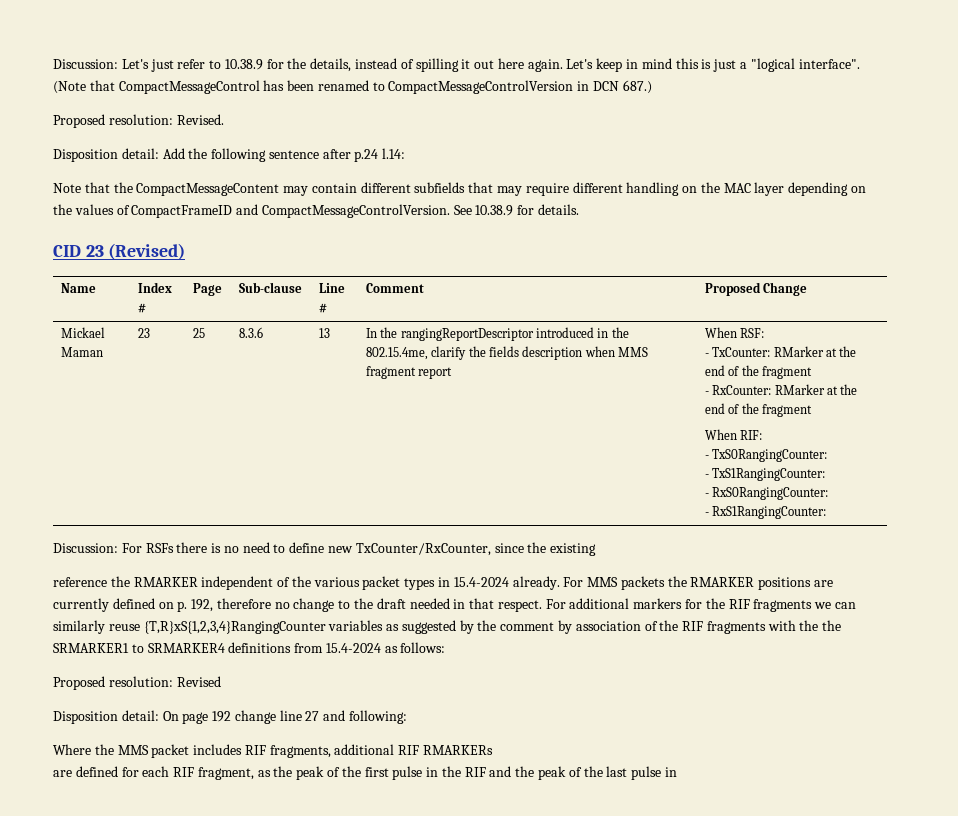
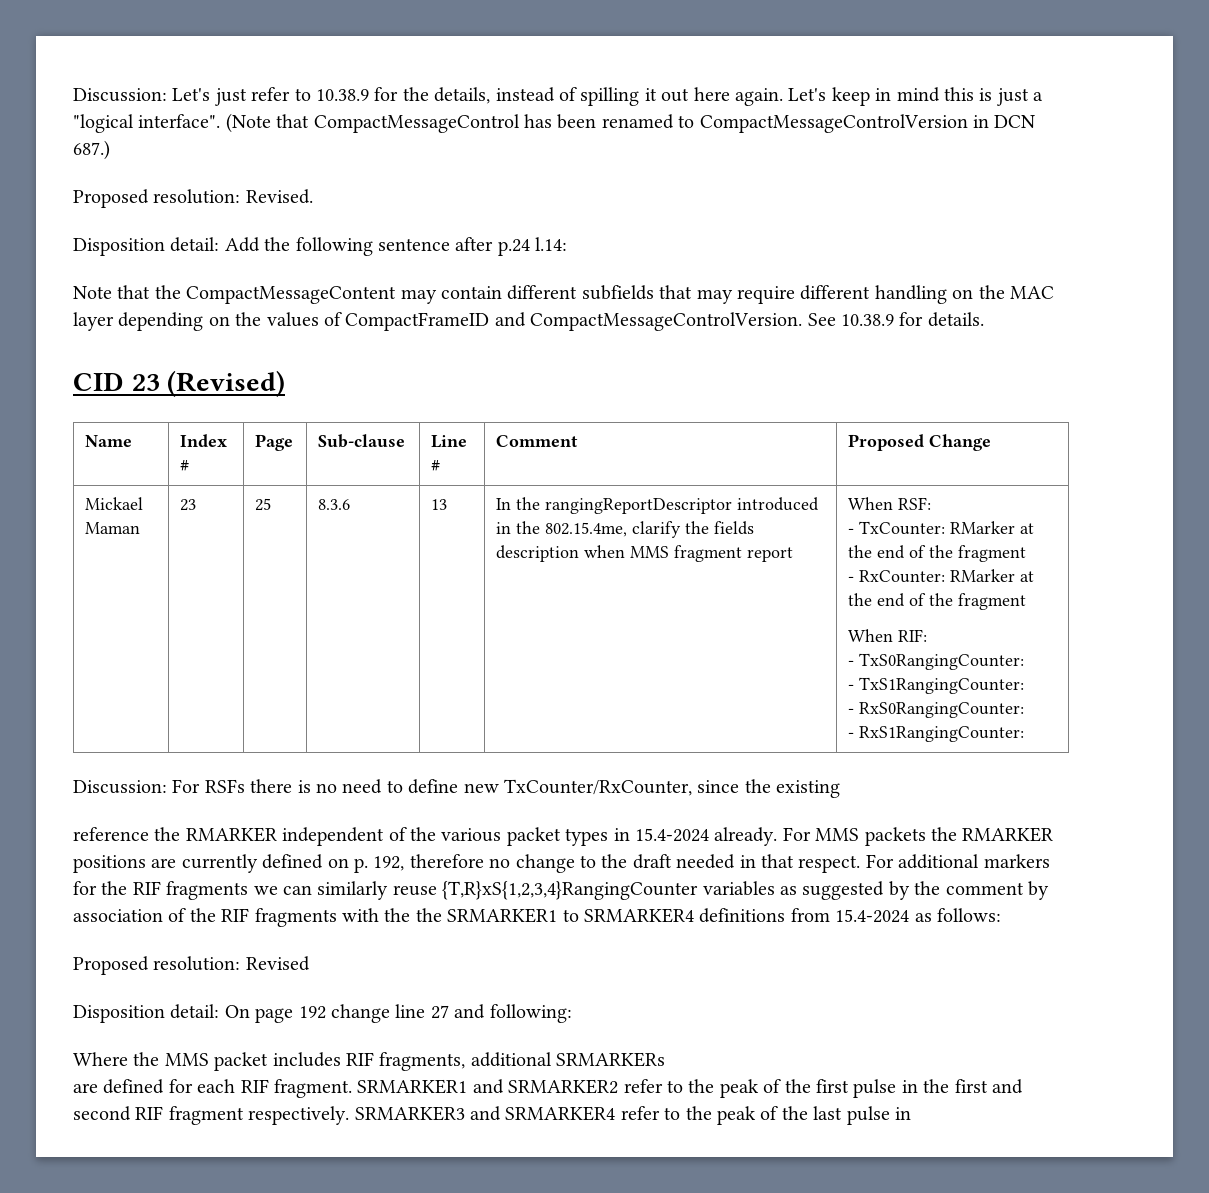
- Where the MMS packet includes RIF fragments, additional RIF RMARKERs
+ Where the MMS packet includes RIF fragments, additional SRMARKERs
- are defined for each RIF fragment, as the peak of the first pulse in the RIF and the peak of the last pulse in
+ are defined for each RIF fragment. SRMARKER1 and SRMARKER2 refer to the peak of the first pulse in the first and second RIF fragment respectively. SRMARKER3 and SRMARKER4 refer to the peak of the last pulse in

